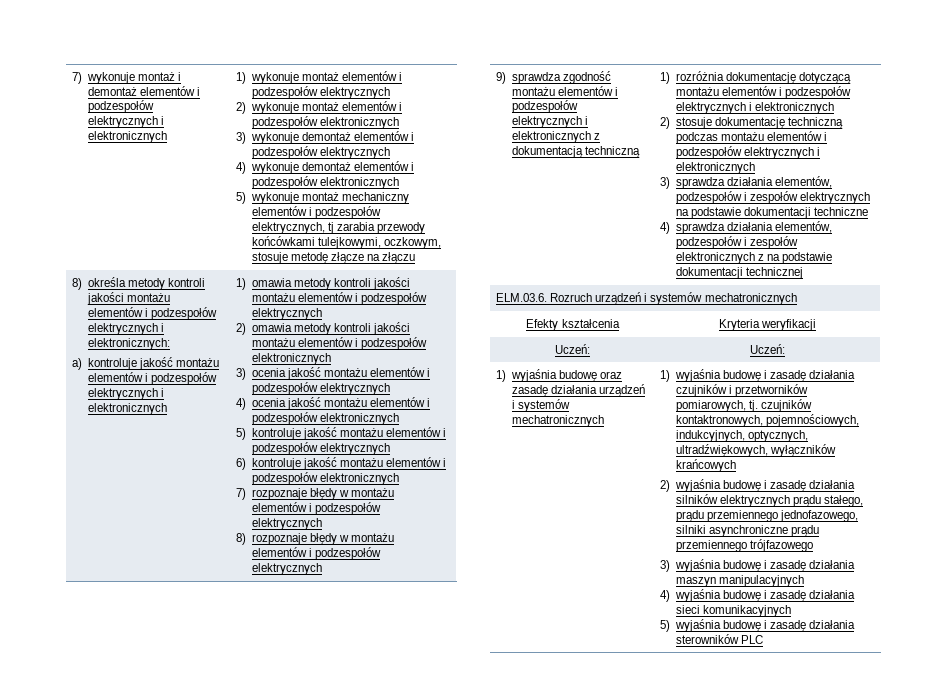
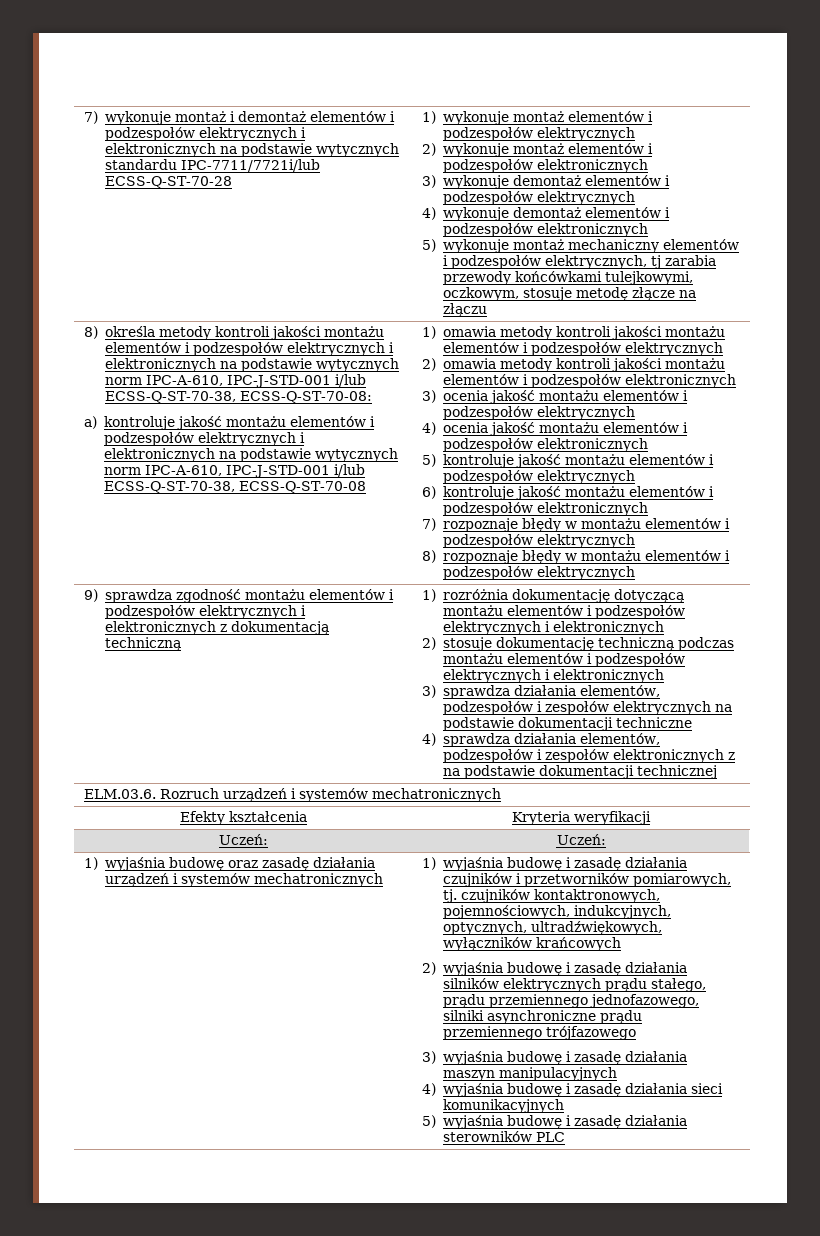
- 7) wykonuje montaż i demontaż elementów i podzespołów elektrycznych i elektronicznych
+ 7) wykonuje montaż i demontaż elementów i podzespołów elektrycznych i elektronicznych na podstawie wytycznych standardu IPC-7711/7721i/lub ECSS-Q-ST-70-28
- 8) określa metody kontroli jakości montażu elementów i podzespołów elektrycznych i elektronicznych:
+ 8) określa metody kontroli jakości montażu elementów i podzespołów elektrycznych i elektronicznych na podstawie wytycznych norm IPC-A-610, IPC-J-STD-001 i/lub ECSS-Q-ST-70-38, ECSS-Q-ST-70-08:
- a) kontroluje jakość montażu elementów i podzespołów elektrycznych i elektronicznych
+ a) kontroluje jakość montażu elementów i podzespołów elektrycznych i elektronicznych na podstawie wytycznych norm IPC-A-610, IPC-J-STD-001 i/lub ECSS-Q-ST-70-38, ECSS-Q-ST-70-08

